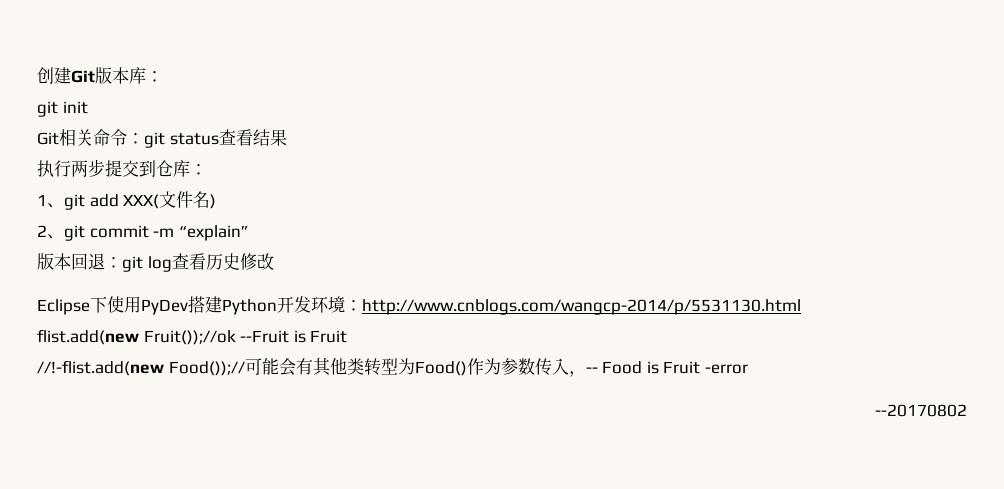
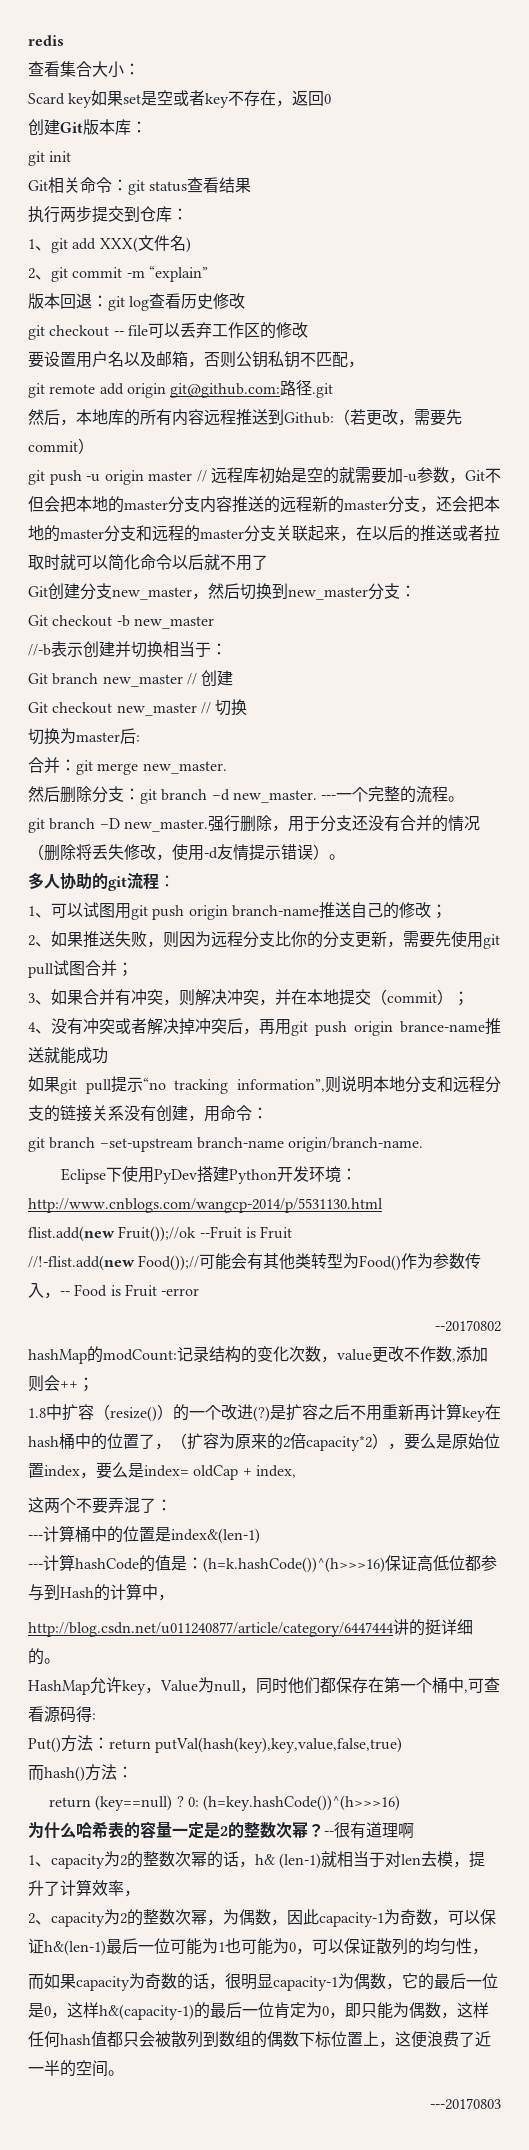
+ redis
+ 查看集合大小：
+ Scard key如果set是空或者key不存在，返回0
+ git checkout -- file可以丢弃工作区的修改
+ 要设置用户名以及邮箱，否则公钥私钥不匹配，
+ git remote add origin git@github.com:路径.git
+ 然后，本地库的所有内容远程推送到Github:（若更改，需要先commit）
+ git push -u origin master // 远程库初始是空的就需要加-u参数，Git不但会把本地的master分支内容推送的远程新的master分支，还会把本地的master分支和远程的master分支关联起来，在以后的推送或者拉取时就可以简化命令以后就不用了
+ Git创建分支new_master，然后切换到new_master分支：
+ Git checkout -b new_master
+ //-b表示创建并切换相当于：
+ Git branch new_master // 创建
+ Git checkout new_master // 切换
+ 切换为master后:
+ 合并：git merge new_master.
+ 然后删除分支：git branch –d new_master. ---一个完整的流程。
+ git branch –D new_master.强行删除，用于分支还没有合并的情况（删除将丢失修改，使用-d友情提示错误）。
+ 多人协助的git流程：
+ 1、可以试图用git push origin branch-name推送自己的修改；
+ 2、如果推送失败，则因为远程分支比你的分支更新，需要先使用git pull试图合并；
+ 3、如果合并有冲突，则解决冲突，并在本地提交（commit）；
+ 4、没有冲突或者解决掉冲突后，再用git push origin brance-name推送就能成功
+ 如果git pull提示“no tracking information”,则说明本地分支和远程分支的链接关系没有创建，用命令：
+ git branch –set-upstream branch-name origin/branch-name.
+ hashMap的modCount:记录结构的变化次数，value更改不作数,添加则会++；
+ 1.8中扩容（resize()）的一个改进(?)是扩容之后不用重新再计算key在hash桶中的位置了，（扩容为原来的2倍capacity*2），要么是原始位置index，要么是index= oldCap + index,
+ 这两个不要弄混了：
+ ---计算桶中的位置是index&(len-1)
+ ---计算hashCode的值是：(h=k.hashCode())^(h>>>16)保证高低位都参与到Hash的计算中，
+ http://blog.csdn.net/u011240877/article/category/6447444讲的挺详细的。
+ HashMap允许key，Value为null，同时他们都保存在第一个桶中,可查看源码得:
+ Put()方法：return putVal(hash(key),key,value,false,true)
+ 而hash()方法：
+ return (key==null) ? 0: (h=key.hashCode())^(h>>>16)
+ 为什么哈希表的容量一定是2的整数次幂？--很有道理啊
+ 1、capacity为2的整数次幂的话，h& (len-1)就相当于对len去模，提升了计算效率，
+ 2、capacity为2的整数次幂，为偶数，因此capacity-1为奇数，可以保证h&(len-1)最后一位可能为1也可能为0，可以保证散列的均匀性，
+ 而如果capacity为奇数的话，很明显capacity-1为偶数，它的最后一位是0，这样h&(capacity-1)的最后一位肯定为0，即只能为偶数，这样任何hash值都只会被散列到数组的偶数下标位置上，这便浪费了近一半的空间。
+ ---20170803

